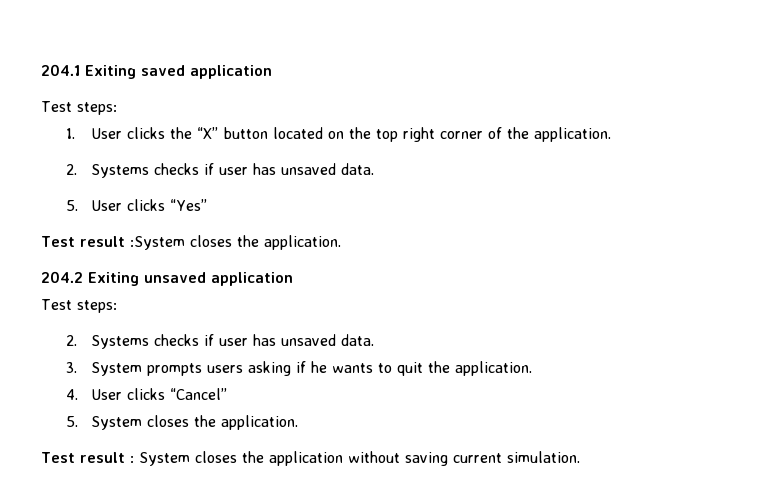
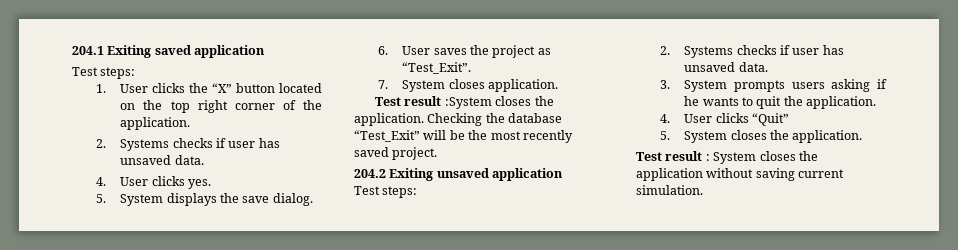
- 5. User clicks “Yes”
+ 4. User clicks yes.
+ 5. System displays the save dialog.
+ 6. User saves the project as “Test_Exit”.
+ 7. System closes application.
+ Checking the database “Test_Exit” will be the most recently saved project.
- 4. User clicks “Cancel”
+ 4. User clicks “Quit”

